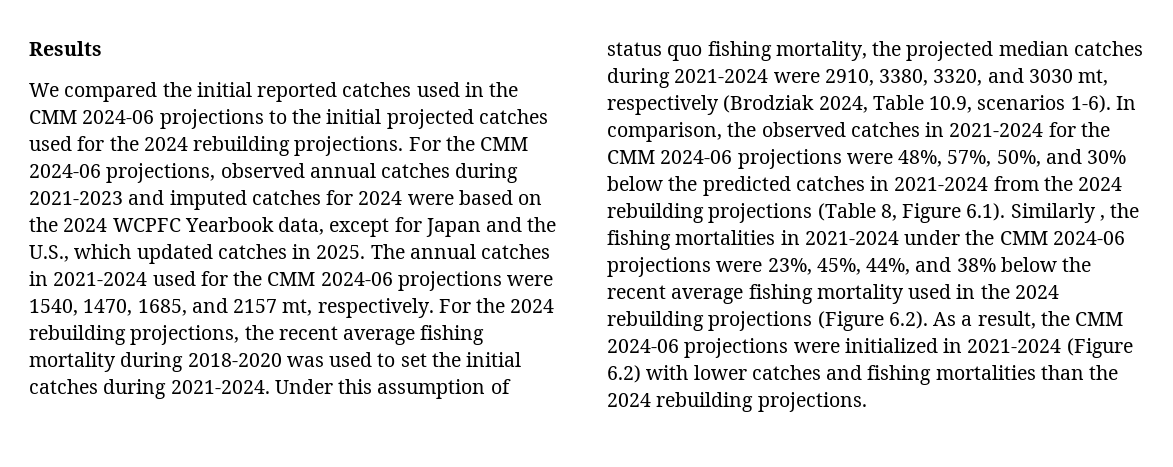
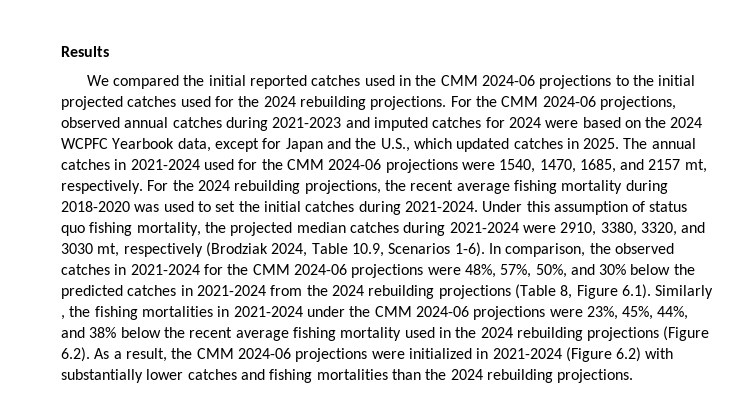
- Under this assumption of status quo fishing mortality, the projected median catches during 2021-2024 were 2910, 3380, 3320, and 3030 mt, respectively (Brodziak 2024, Table 10.9, scenarios 1-6).
+ Under this assumption of status quo fishing mortality, the projected median catches during 2021-2024 were 2910, 3380, 3320, and 3030 mt, respectively (Brodziak 2024, Table 10.9, Scenarios 1-6).
- In comparison, the observed catches in 2021-2024 for the CMM 2024-06 projections were 48%, 57%, 50%, and 30% below the predicted catches in 2021-2024 from the 2024 rebuilding projections (Table 8, Figure 6.1). Similarly , the fishing mortalities in 2021-2024 under the CMM 2024-06 projections were 23%, 45%, 44%, and 38% below the recent average fishing mortality used in the 2024 rebuilding projections (Figure 6.2). As a result, the CMM 2024-06 projections were initialized in 2021-2024 (Figure 6.2) with lower catches and fishing mortalities than the 2024 rebuilding projections.
+ In comparison, the observed catches in 2021-2024 for the CMM 2024-06 projections were 48%, 57%, 50%, and 30% below the predicted catches in 2021-2024 from the 2024 rebuilding projections (Table 8, Figure 6.1). Similarly , the fishing mortalities in 2021-2024 under the CMM 2024-06 projections were 23%, 45%, 44%, and 38% below the recent average fishing mortality used in the 2024 rebuilding projections (Figure 6.2). As a result, the CMM 2024-06 projections were initialized in 2021-2024 (Figure 6.2) with substantially lower catches and fishing mortalities than the 2024 rebuilding projections.

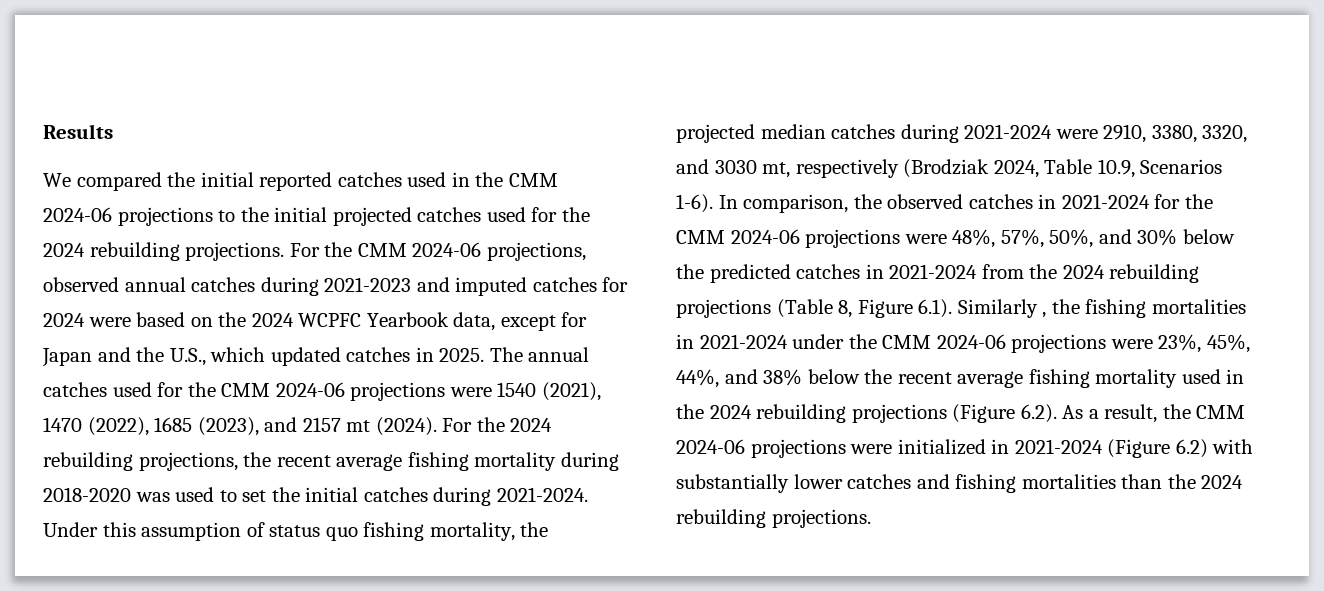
- The annual catches in 2021-2024 used for the CMM 2024-06 projections were 1540, 1470, 1685, and 2157 mt, respectively.
+ The annual catches used for the CMM 2024-06 projections were 1540 (2021), 1470 (2022), 1685 (2023), and 2157 mt (2024).

